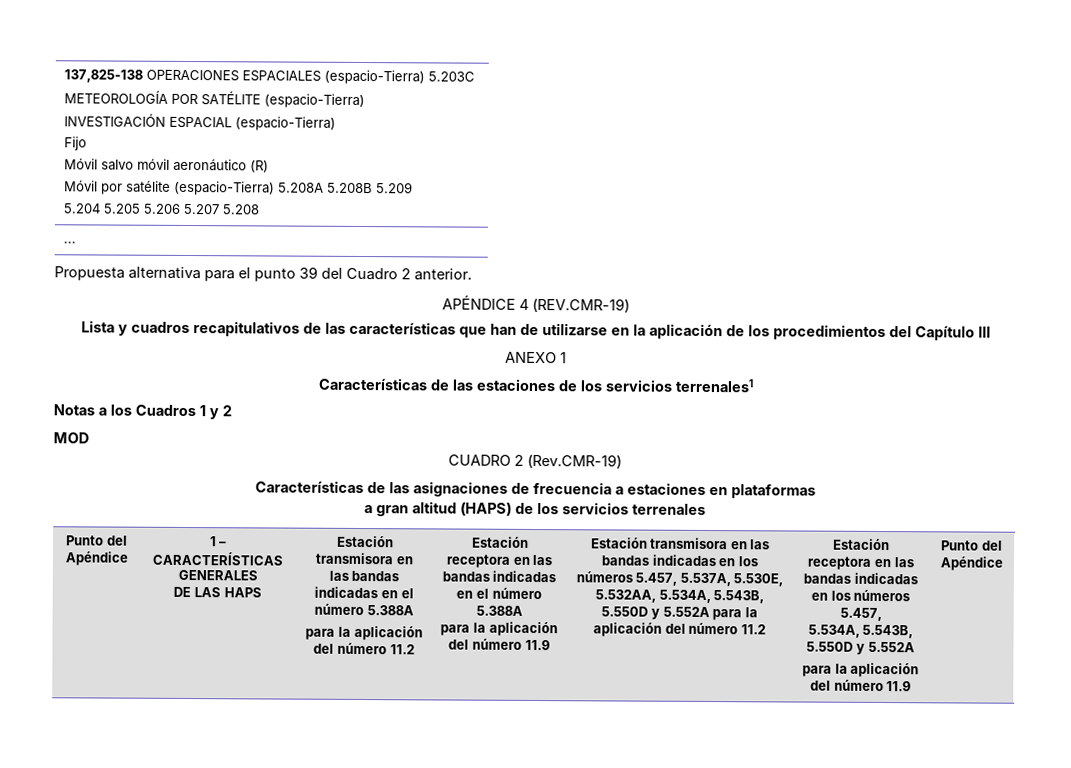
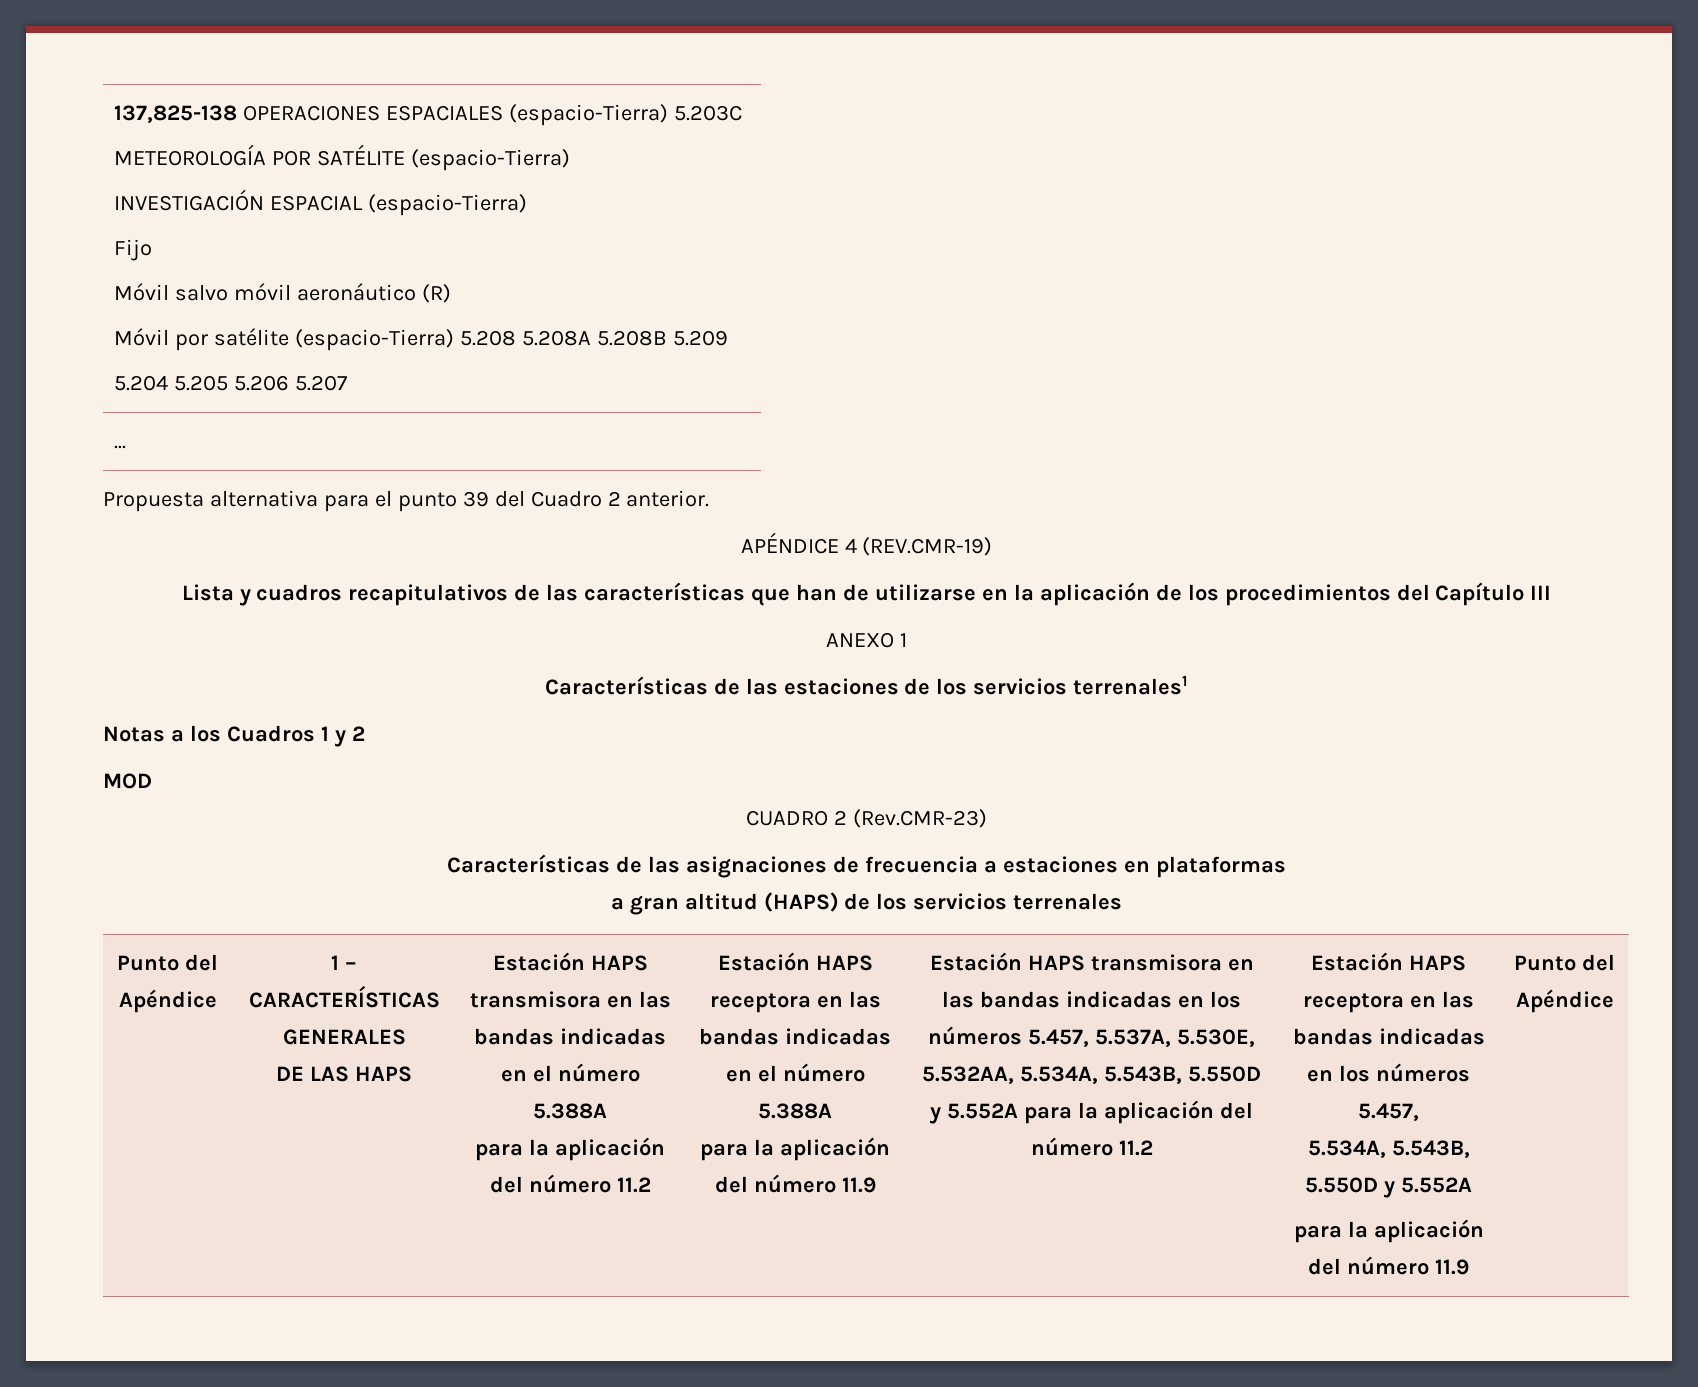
  137,825-138 OPERACIONES ESPACIALES (espacio-Tierra) 5.203C
  METEOROLOGÍA POR SATÉLITE (espacio-Tierra)
  INVESTIGACIÓN ESPACIAL (espacio-Tierra)
  Fijo
  Móvil salvo móvil aeronáutico (R)
- Móvil por satélite (espacio-Tierra) 5.208A 5.208B 5.209
- 5.204 5.205 5.206 5.207 5.208
+ Móvil por satélite (espacio-Tierra) 5.208 5.208A 5.208B 5.209
+ 5.204 5.205 5.206 5.207
- CUADRO 2 (Rev.CMR-19)
+ CUADRO 2 (Rev.CMR-23)
- Estación transmisora en las bandas indicadas en el número 5.388A
+ Estación HAPS transmisora en las bandas indicadas en el número 5.388A
- Estación receptora en las bandas indicadas en el número 5.388A
+ Estación HAPS receptora en las bandas indicadas en el número 5.388A
- Estación transmisora en las bandas indicadas en los números 5.457, 5.537A, 5.530E, 5.532AA, 5.534A, 5.543B, 5.550D y 5.552A para la aplicación del número 11.2
+ Estación HAPS transmisora en las bandas indicadas en los números 5.457, 5.537A, 5.530E, 5.532AA, 5.534A, 5.543B, 5.550D y 5.552A para la aplicación del número 11.2
- Estación receptora en las bandas indicadas en los números 5.457,
+ Estación HAPS receptora en las bandas indicadas en los números 5.457,

